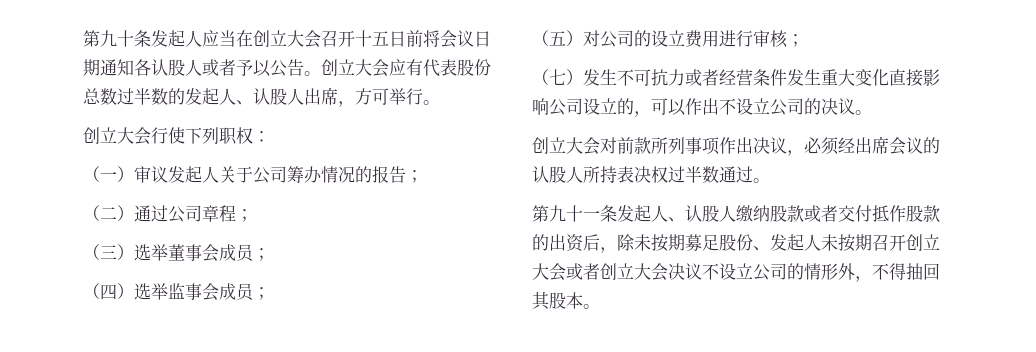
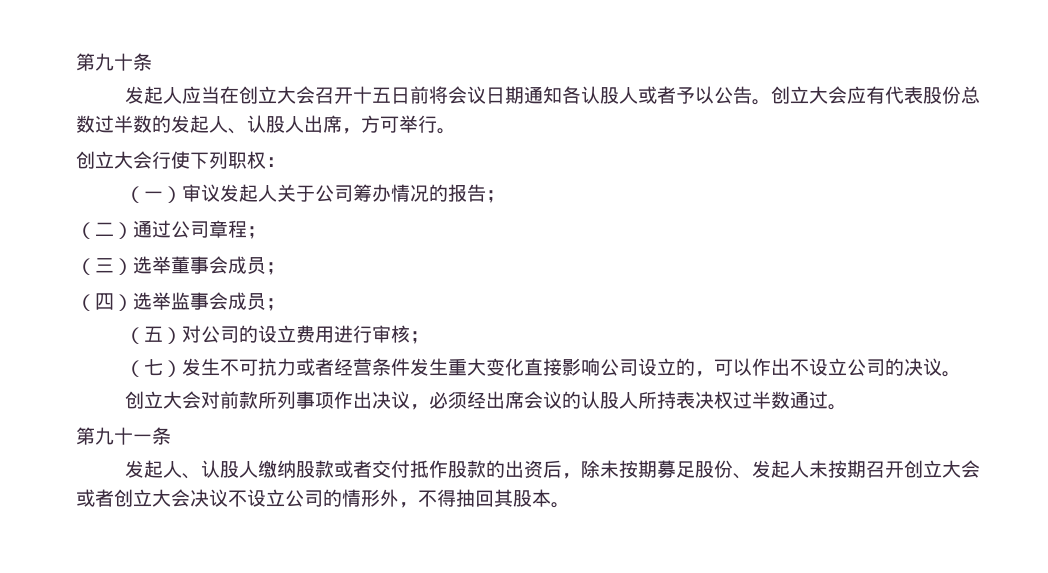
- 第九十条发起人应当在创立大会召开十五日前将会议日期通知各认股人或者予以公告。
+ 第九十条
+ 发起人应当在创立大会召开十五日前将会议日期通知各认股人或者予以公告。
- 第九十一条发起人、认股人缴纳股款或者交付抵作股款的出资后，除未按期募足股份、发起人未按期召开创立大会或者创立大会决议不设立公司的情形外，不得抽回其股本。
+ 第九十一条
+ 发起人、认股人缴纳股款或者交付抵作股款的出资后，除未按期募足股份、发起人未按期召开创立大会或者创立大会决议不设立公司的情形外，不得抽回其股本。

